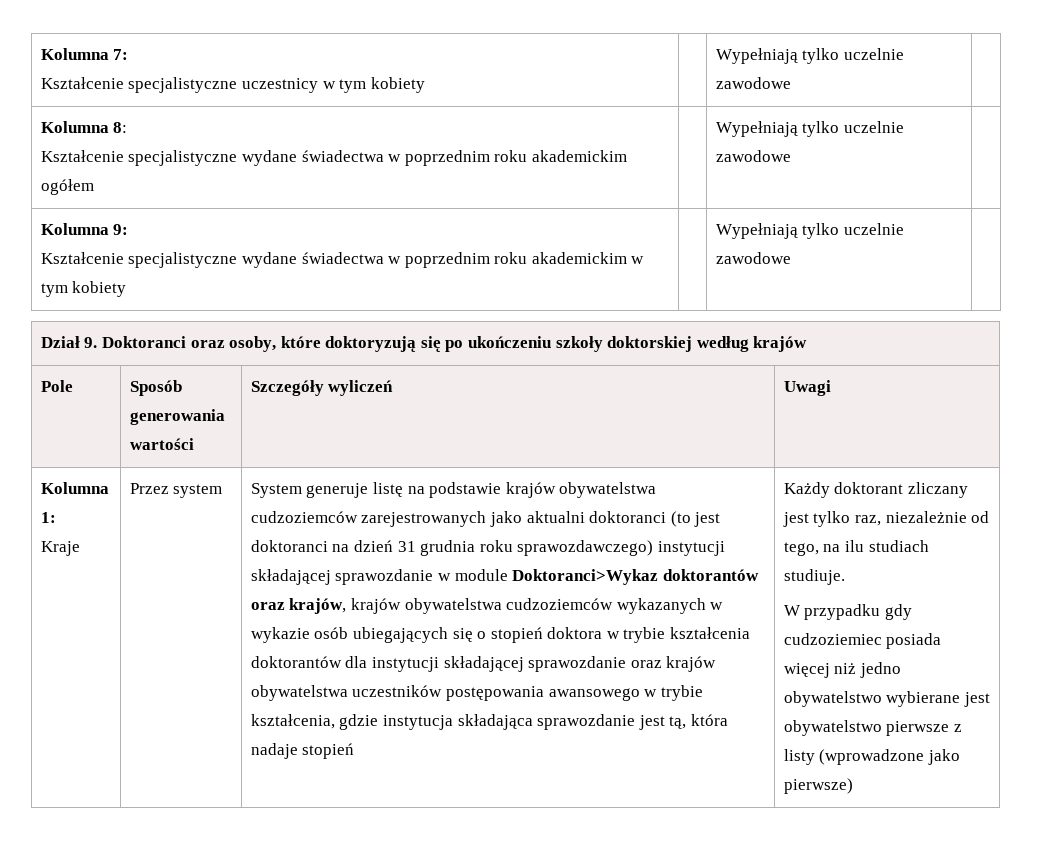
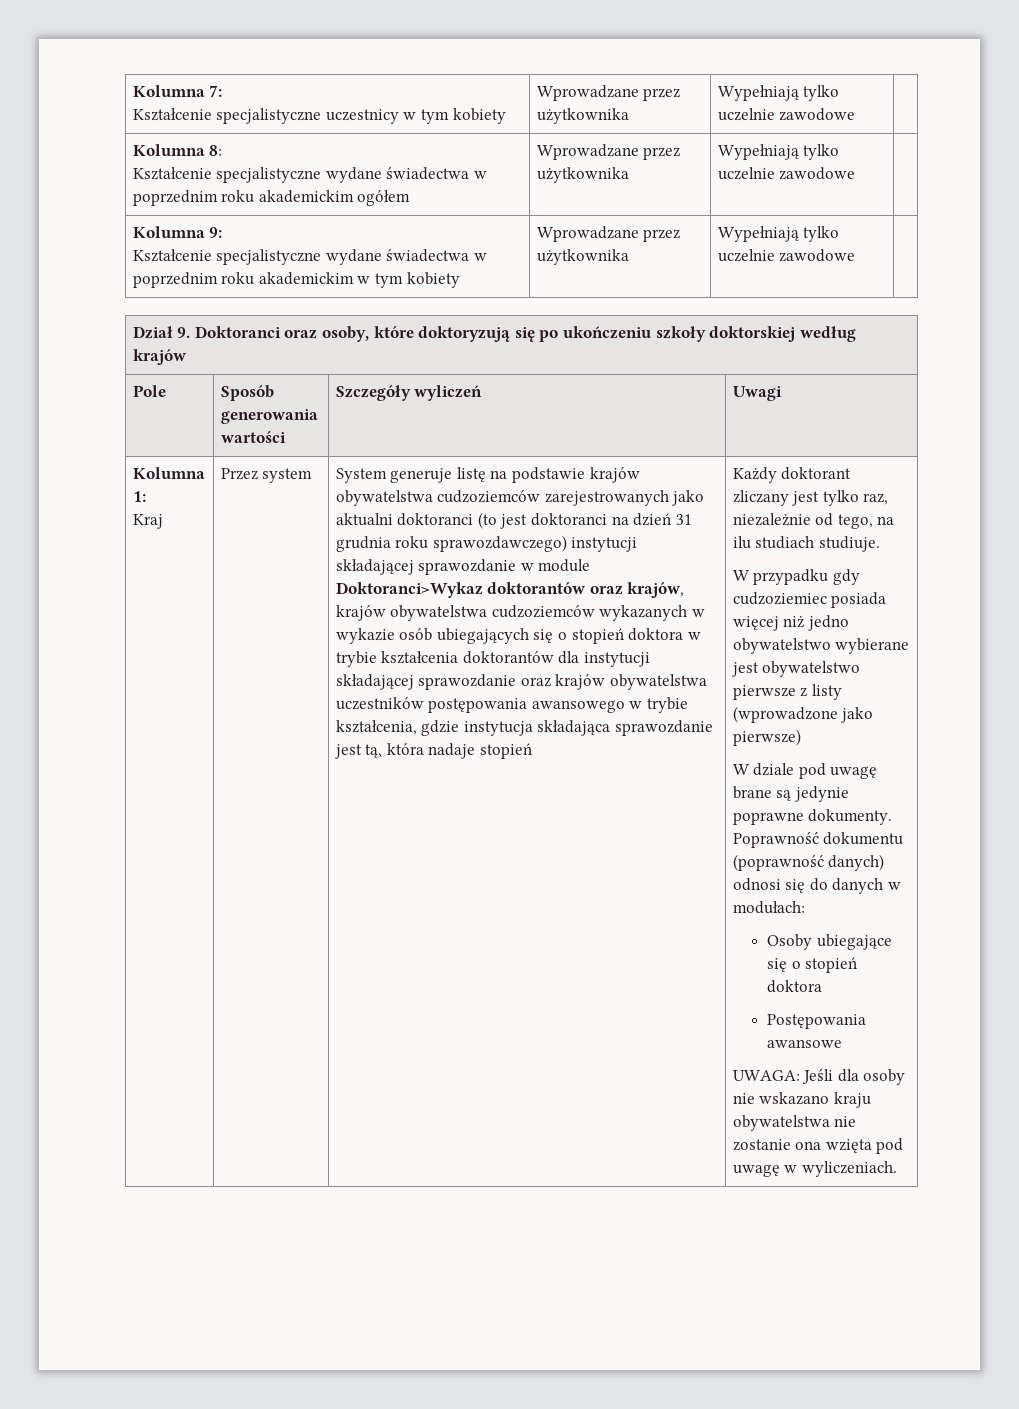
  Kolumna 7:
- Kształcenie specjalistyczne uczestnicy w tym kobiety | | Wypełniają tylko uczelnie zawodowe |
+ Kształcenie specjalistyczne uczestnicy w tym kobiety | Wprowadzane przez użytkownika | Wypełniają tylko uczelnie zawodowe |
  Kolumna 8:
- Kształcenie specjalistyczne wydane świadectwa w poprzednim roku akademickim ogółem | | Wypełniają tylko uczelnie zawodowe |
+ Kształcenie specjalistyczne wydane świadectwa w poprzednim roku akademickim ogółem | Wprowadzane przez użytkownika | Wypełniają tylko uczelnie zawodowe |
  Kolumna 9:
- Kształcenie specjalistyczne wydane świadectwa w poprzednim roku akademickim w tym kobiety | | Wypełniają tylko uczelnie zawodowe |
+ Kształcenie specjalistyczne wydane świadectwa w poprzednim roku akademickim w tym kobiety | Wprowadzane przez użytkownika | Wypełniają tylko uczelnie zawodowe |
- Kraje
+ Kraj
+ W dziale pod uwagę brane są jedynie poprawne dokumenty. Poprawność dokumentu (poprawność danych) odnosi się do danych w modułach:
+ Osoby ubiegające się o stopień doktora
+ Postępowania awansowe
+ UWAGA: Jeśli dla osoby nie wskazano kraju obywatelstwa nie zostanie ona wzięta pod uwagę w wyliczeniach.

